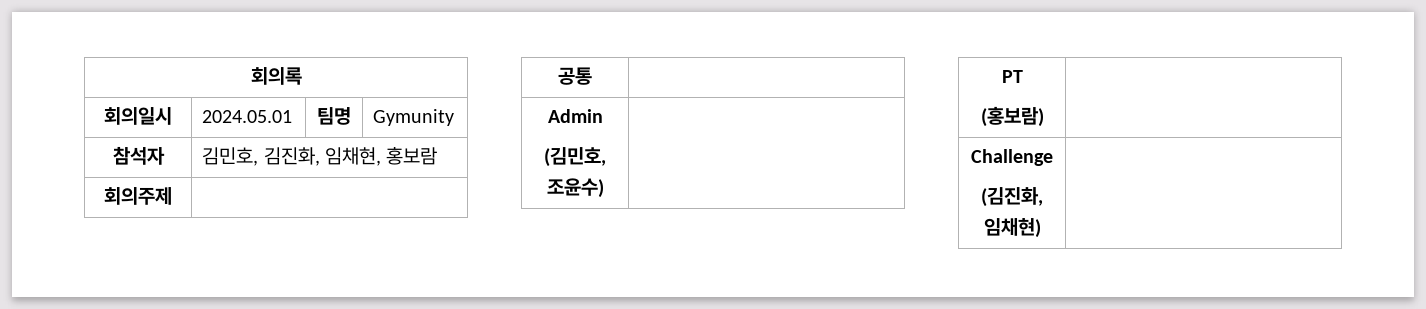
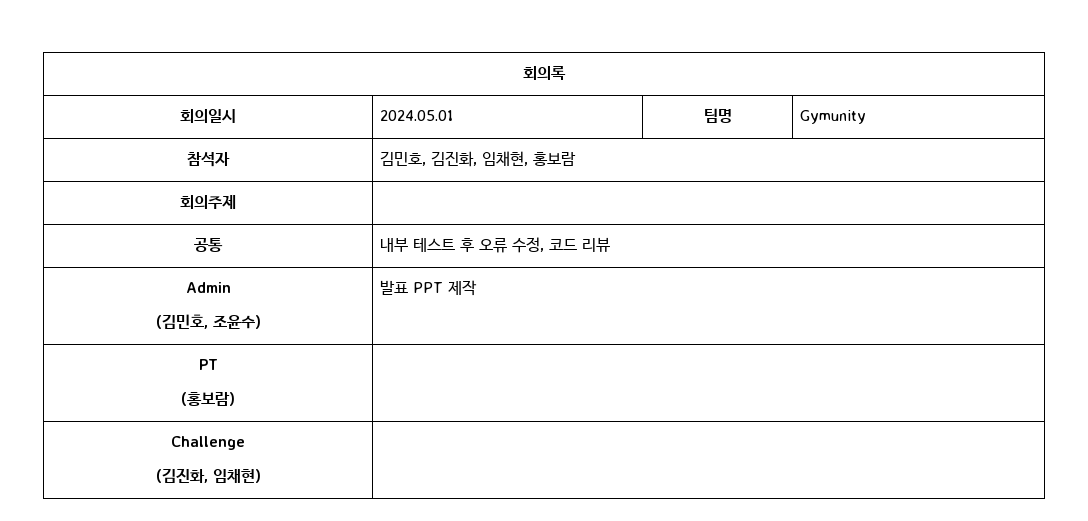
- 공통 |
+ 공통 | 내부 테스트 후 오류 수정, 코드 리뷰
  Admin
- (김민호, 조윤수) |
+ (김민호, 조윤수) | 발표 PPT 제작

